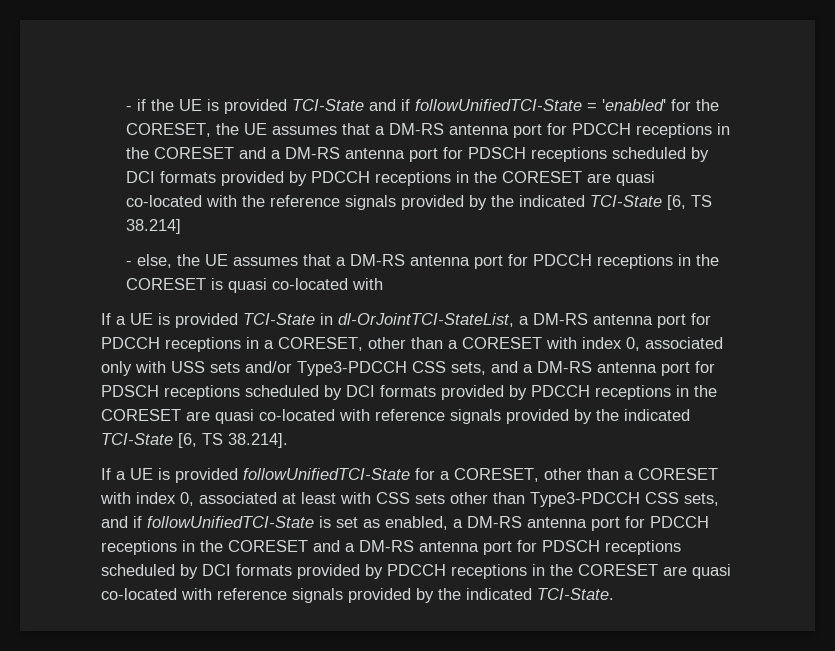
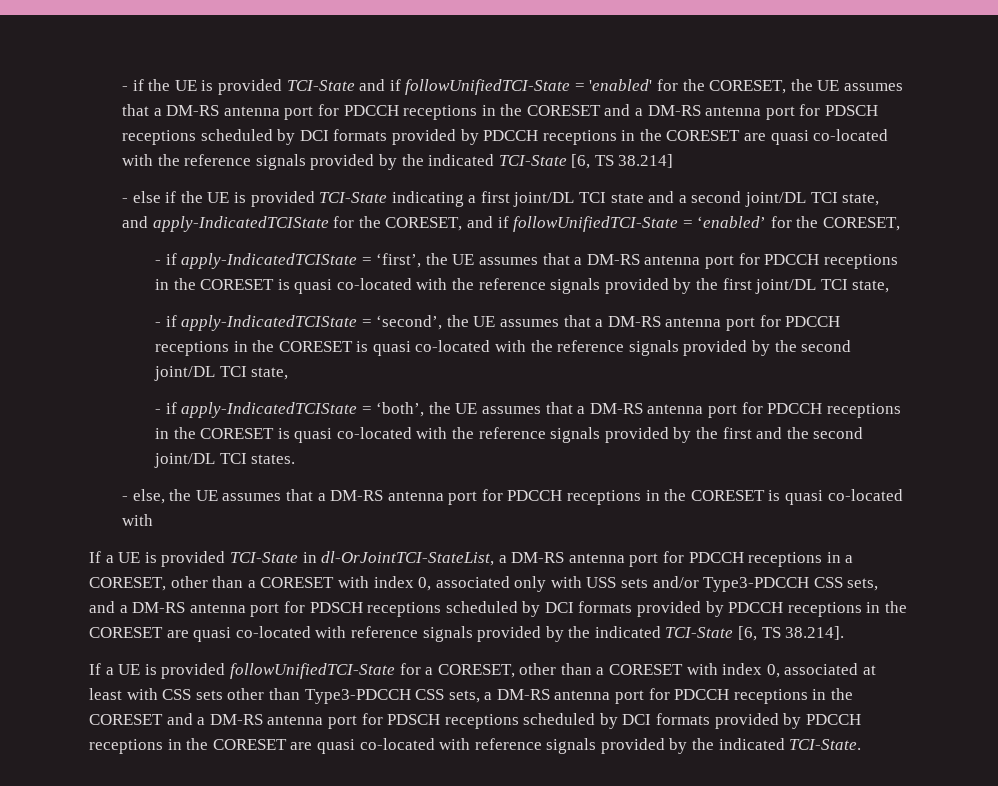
+ - else if the UE is provided TCI-State indicating a first joint/DL TCI state and a second joint/DL TCI state, and apply-IndicatedTCIState for the CORESET, and if followUnifiedTCI-State = ‘enabled’ for the CORESET,
+ - if apply-IndicatedTCIState = ‘first’, the UE assumes that a DM-RS antenna port for PDCCH receptions in the CORESET is quasi co-located with the reference signals provided by the first joint/DL TCI state,
+ - if apply-IndicatedTCIState = ‘second’, the UE assumes that a DM-RS antenna port for PDCCH receptions in the CORESET is quasi co-located with the reference signals provided by the second joint/DL TCI state,
+ - if apply-IndicatedTCIState = ‘both’, the UE assumes that a DM-RS antenna port for PDCCH receptions in the CORESET is quasi co-located with the reference signals provided by the first and the second joint/DL TCI states.
- If a UE is provided followUnifiedTCI-State for a CORESET, other than a CORESET with index 0, associated at least with CSS sets other than Type3-PDCCH CSS sets, and if followUnifiedTCI-State is set as enabled, a DM-RS antenna port for PDCCH receptions in the CORESET and a DM-RS antenna port for PDSCH receptions scheduled by DCI formats provided by PDCCH receptions in the CORESET are quasi co-located with reference signals provided by the indicated TCI-State.
+ If a UE is provided followUnifiedTCI-State for a CORESET, other than a CORESET with index 0, associated at least with CSS sets other than Type3-PDCCH CSS sets, a DM-RS antenna port for PDCCH receptions in the CORESET and a DM-RS antenna port for PDSCH receptions scheduled by DCI formats provided by PDCCH receptions in the CORESET are quasi co-located with reference signals provided by the indicated TCI-State.

